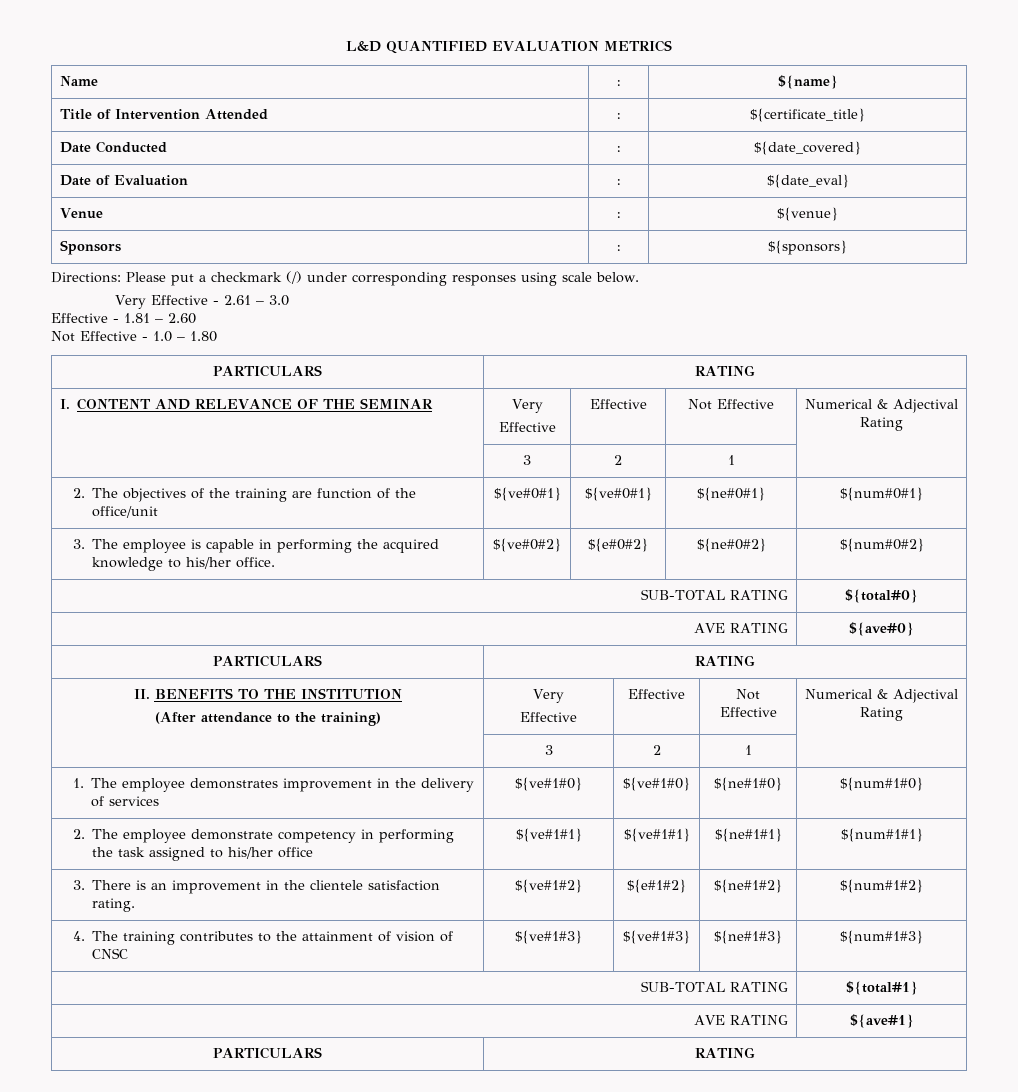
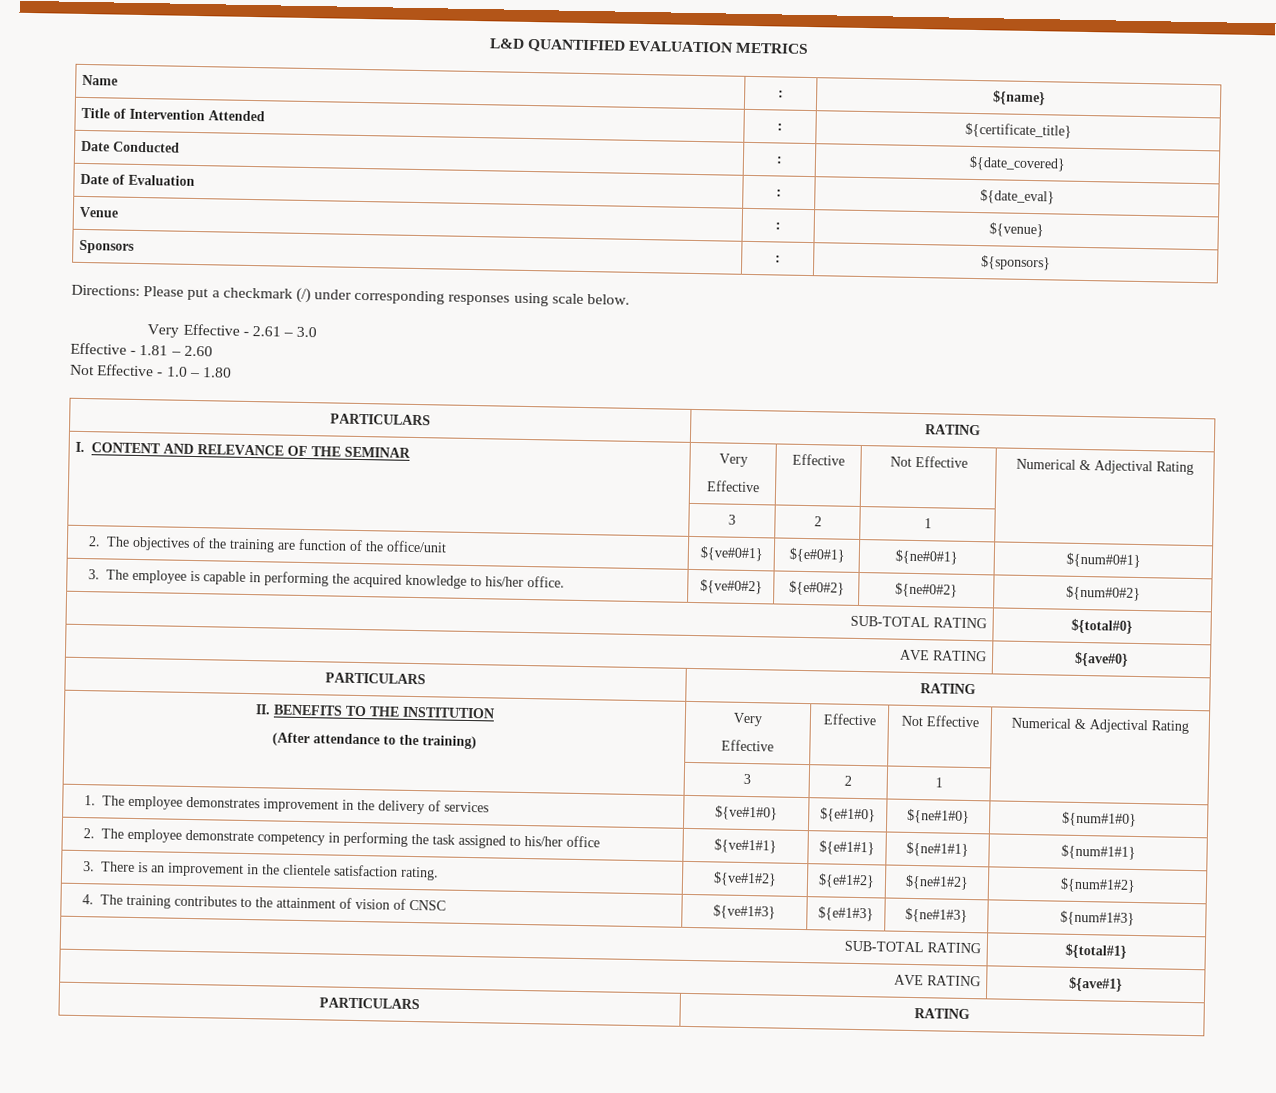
- 2. The objectives of the training are function of the office/unit | ${ve#0#1} | ${ve#0#1} | ${ne#0#1} | ${num#0#1}
+ 2. The objectives of the training are function of the office/unit | ${ve#0#1} | ${e#0#1} | ${ne#0#1} | ${num#0#1}
- 1. The employee demonstrates improvement in the delivery of services | ${ve#1#0} | ${ve#1#0} | ${ne#1#0} | ${num#1#0}
+ 1. The employee demonstrates improvement in the delivery of services | ${ve#1#0} | ${e#1#0} | ${ne#1#0} | ${num#1#0}
- 2. The employee demonstrate competency in performing the task assigned to his/her office | ${ve#1#1} | ${ve#1#1} | ${ne#1#1} | ${num#1#1}
+ 2. The employee demonstrate competency in performing the task assigned to his/her office | ${ve#1#1} | ${e#1#1} | ${ne#1#1} | ${num#1#1}
- 4. The training contributes to the attainment of vision of CNSC | ${ve#1#3} | ${ve#1#3} | ${ne#1#3} | ${num#1#3}
+ 4. The training contributes to the attainment of vision of CNSC | ${ve#1#3} | ${e#1#3} | ${ne#1#3} | ${num#1#3}

